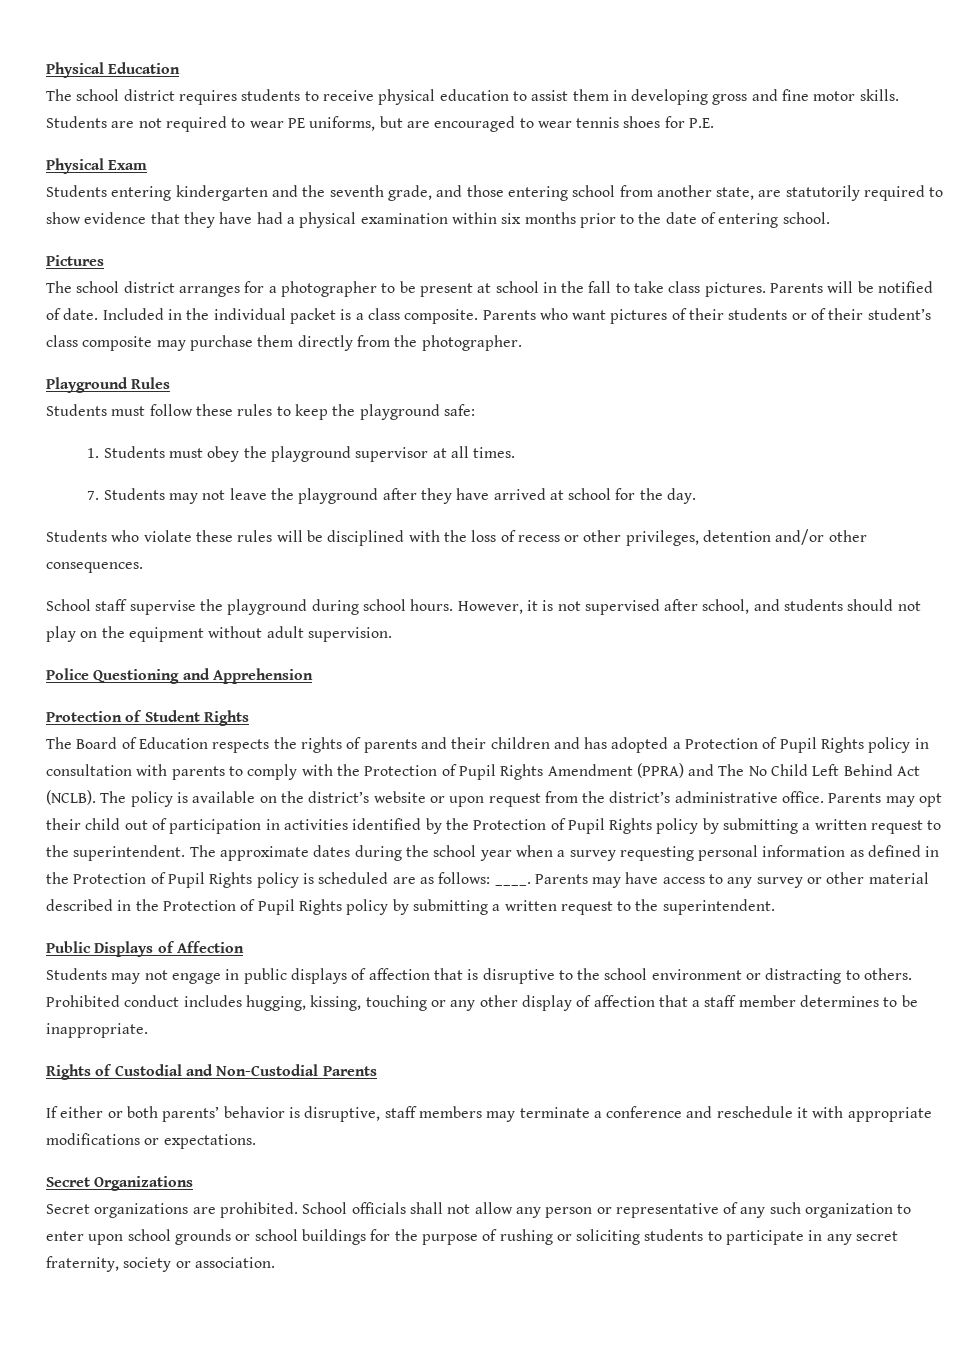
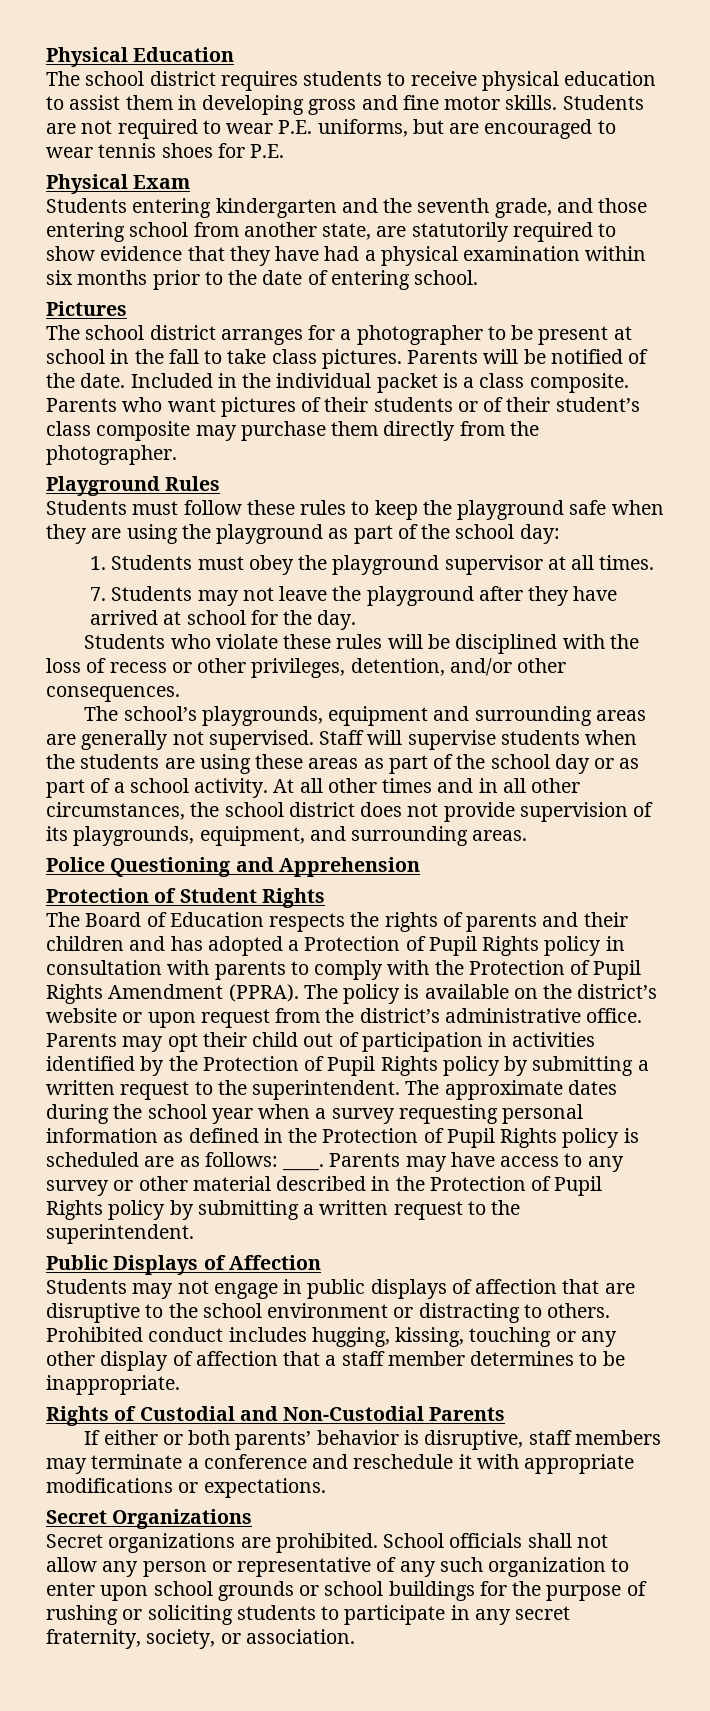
- Students are not required to wear PE uniforms, but are encouraged to wear tennis shoes for P.E.
+ Students are not required to wear P.E. uniforms, but are encouraged to wear tennis shoes for P.E.
- Parents will be notified of date.
+ Parents will be notified of the date.
- Students must follow these rules to keep the playground safe:
+ Students must follow these rules to keep the playground safe when they are using the playground as part of the school day:
- Students who violate these rules will be disciplined with the loss of recess or other privileges, detention and/or other consequences.
+ Students who violate these rules will be disciplined with the loss of recess or other privileges, detention, and/or other consequences.
- School staff supervise the playground during school hours. However, it is not supervised after school, and students should not play on the equipment without adult supervision.
+ The school’s playgrounds, equipment and surrounding areas are generally not supervised. Staff will supervise students when the students are using these areas as part of the school day or as part of a school activity. At all other times and in all other circumstances, the school district does not provide supervision of its playgrounds, equipment, and surrounding areas.
- The Board of Education respects the rights of parents and their children and has adopted a Protection of Pupil Rights policy in consultation with parents to comply with the Protection of Pupil Rights Amendment (PPRA) and The No Child Left Behind Act (NCLB).
+ The Board of Education respects the rights of parents and their children and has adopted a Protection of Pupil Rights policy in consultation with parents to comply with the Protection of Pupil Rights Amendment (PPRA).
- Students may not engage in public displays of affection that is disruptive to the school environment or distracting to others.
+ Students may not engage in public displays of affection that are disruptive to the school environment or distracting to others.
- School officials shall not allow any person or representative of any such organization to enter upon school grounds or school buildings for the purpose of rushing or soliciting students to participate in any secret fraternity, society or association.
+ School officials shall not allow any person or representative of any such organization to enter upon school grounds or school buildings for the purpose of rushing or soliciting students to participate in any secret fraternity, society, or association.

